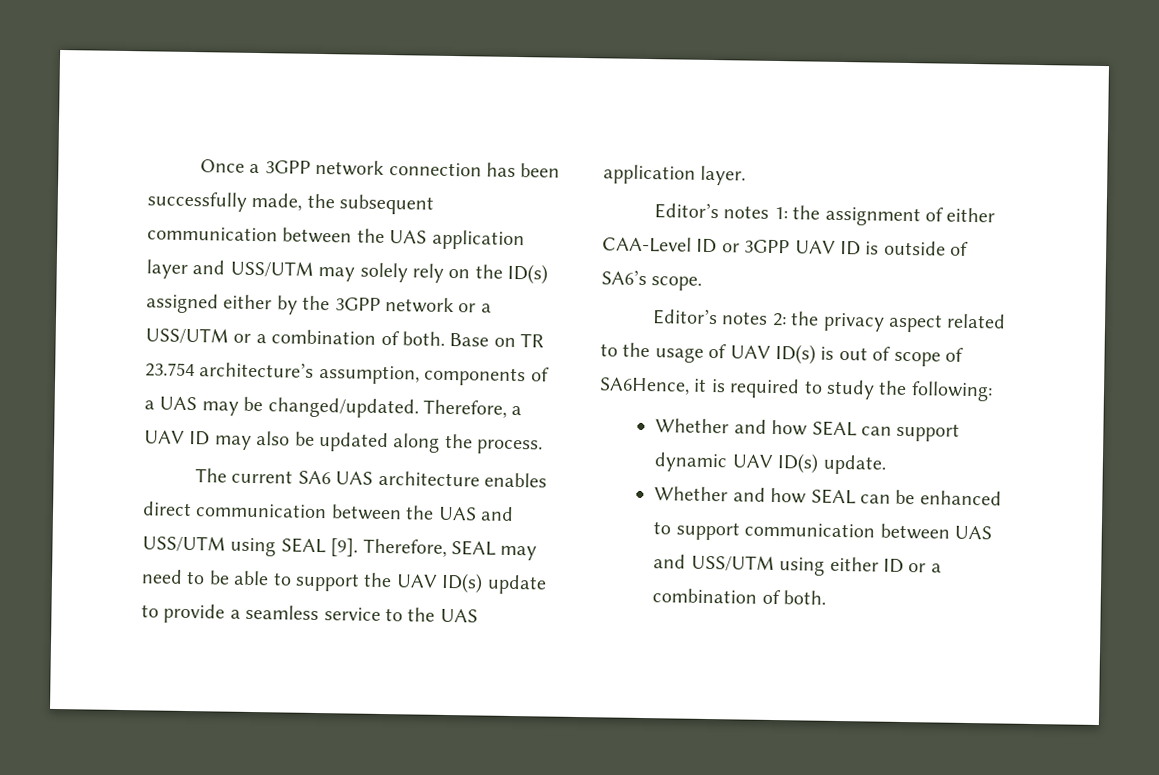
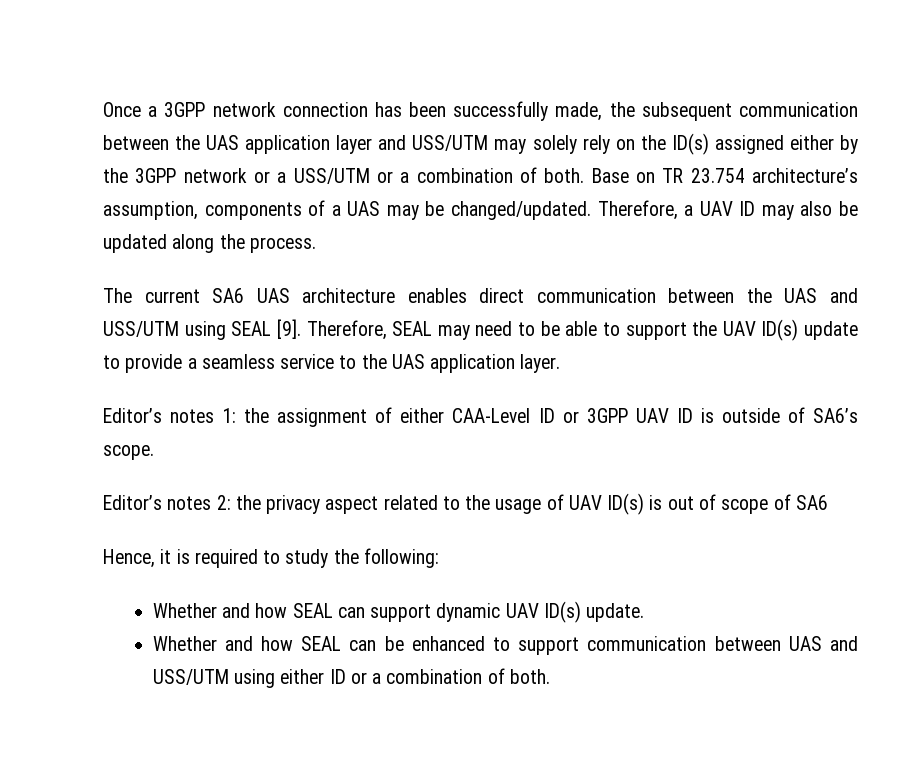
- Editor’s notes 2: the privacy aspect related to the usage of UAV ID(s) is out of scope of SA6Hence, it is required to study the following:
+ Editor’s notes 2: the privacy aspect related to the usage of UAV ID(s) is out of scope of SA6
+ Hence, it is required to study the following:

